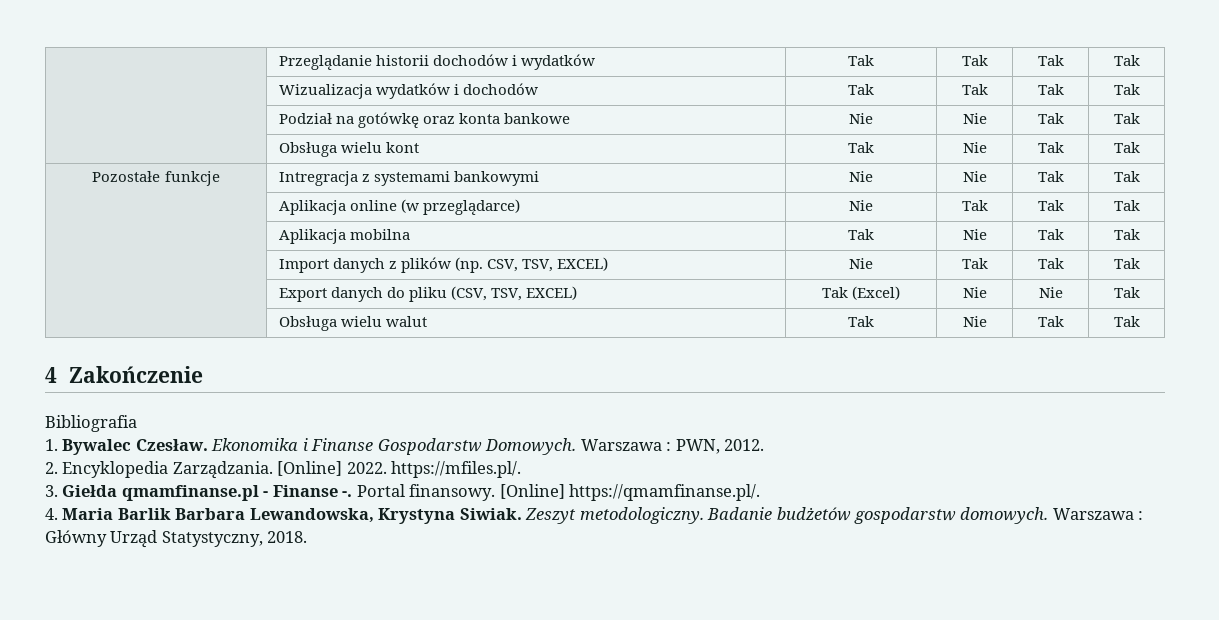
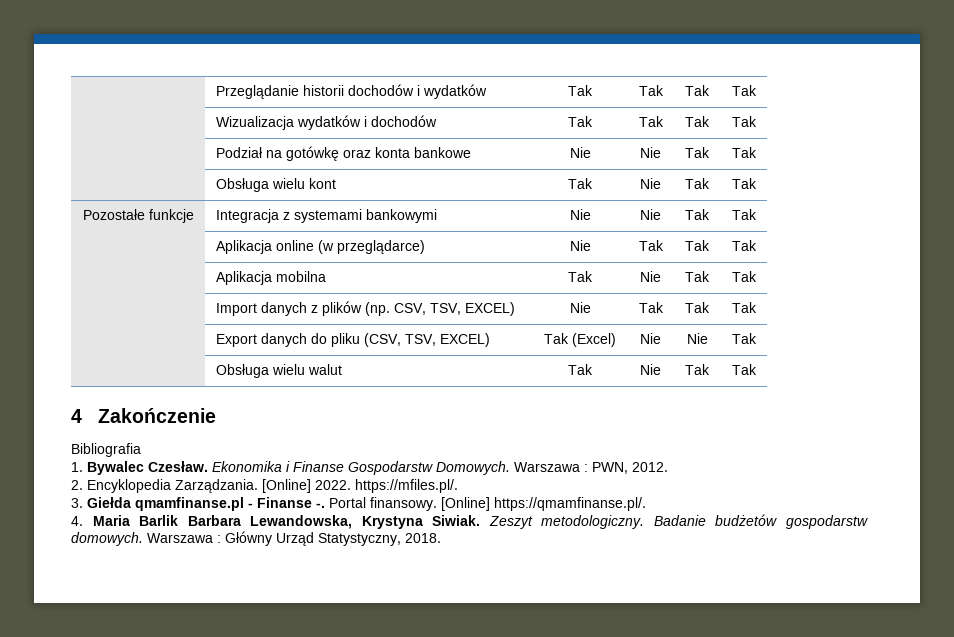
- Pozostałe funkcje | Intregracja z systemami bankowymi | Nie | Nie | Tak | Tak
+ Pozostałe funkcje | Integracja z systemami bankowymi | Nie | Nie | Tak | Tak

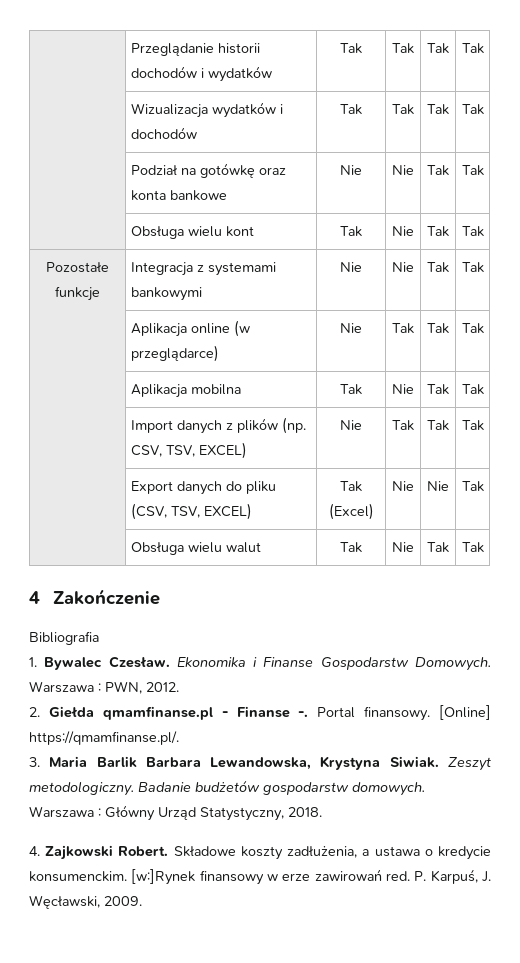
- 2. Encyklopedia Zarządzania. [Online] 2022. https://mfiles.pl/.
- 3. Giełda qmamfinanse.pl - Finanse -.
+ 2. Giełda qmamfinanse.pl - Finanse -.
- 4. Maria Barlik Barbara Lewandowska, Krystyna Siwiak.
+ 3. Maria Barlik Barbara Lewandowska, Krystyna Siwiak.
+ 4. Zajkowski Robert. Składowe koszty zadłużenia, a ustawa o kredycie konsumenckim. [w:]Rynek finansowy w erze zawirowań red. P. Karpuś, J. Węcławski, 2009.

